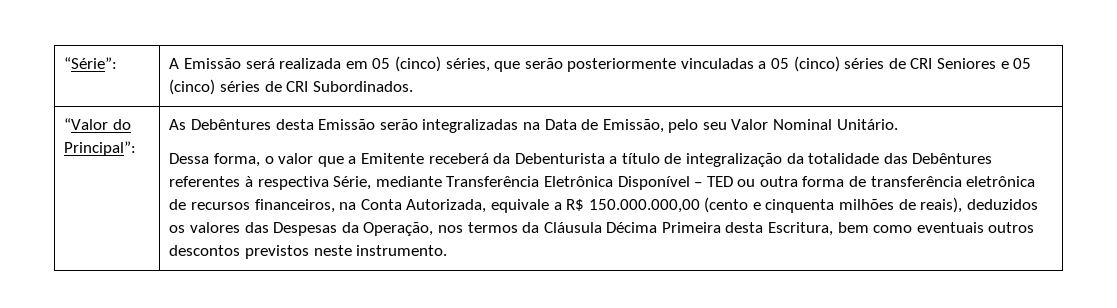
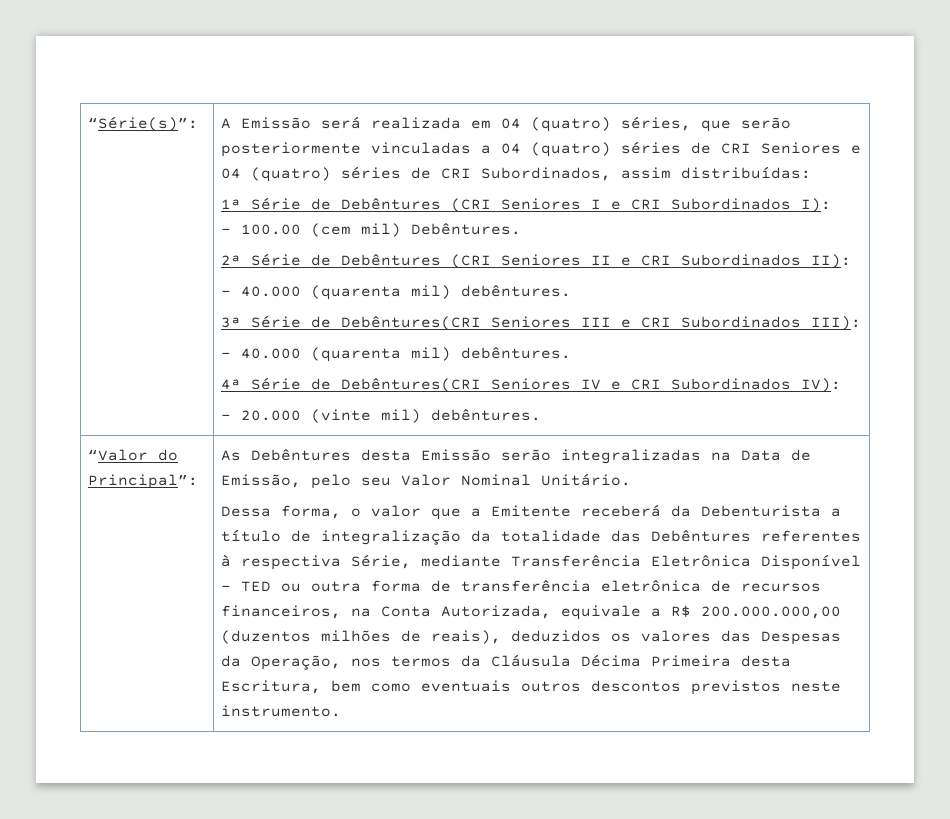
- “Série”:
+ “Série(s)”:
- A Emissão será realizada em 05 (cinco) séries, que serão posteriormente vinculadas a 05 (cinco) séries de CRI Seniores e 05 (cinco) séries de CRI Subordinados.
+ A Emissão será realizada em 04 (quatro) séries, que serão posteriormente vinculadas a 04 (quatro) séries de CRI Seniores e 04 (quatro) séries de CRI Subordinados, assim distribuídas:
+ 1ª Série de Debêntures (CRI Seniores I e CRI Subordinados I):
+ - 100.00 (cem mil) Debêntures.
+ 2ª Série de Debêntures (CRI Seniores II e CRI Subordinados II):
+ - 40.000 (quarenta mil) debêntures.
+ 3ª Série de Debêntures(CRI Seniores III e CRI Subordinados III):
+ - 40.000 (quarenta mil) debêntures.
+ 4ª Série de Debêntures(CRI Seniores IV e CRI Subordinados IV):
+ - 20.000 (vinte mil) debêntures.
- Dessa forma, o valor que a Emitente receberá da Debenturista a título de integralização da totalidade das Debêntures referentes à respectiva Série, mediante Transferência Eletrônica Disponível – TED ou outra forma de transferência eletrônica de recursos financeiros, na Conta Autorizada, equivale a R$ 150.000.000,00 (cento e cinquenta milhões de reais), deduzidos os valores das Despesas da Operação, nos termos da Cláusula Décima Primeira desta Escritura, bem como eventuais outros descontos previstos neste instrumento.
+ Dessa forma, o valor que a Emitente receberá da Debenturista a título de integralização da totalidade das Debêntures referentes à respectiva Série, mediante Transferência Eletrônica Disponível – TED ou outra forma de transferência eletrônica de recursos financeiros, na Conta Autorizada, equivale a R$ 200.000.000,00 (duzentos milhões de reais), deduzidos os valores das Despesas da Operação, nos termos da Cláusula Décima Primeira desta Escritura, bem como eventuais outros descontos previstos neste instrumento.

